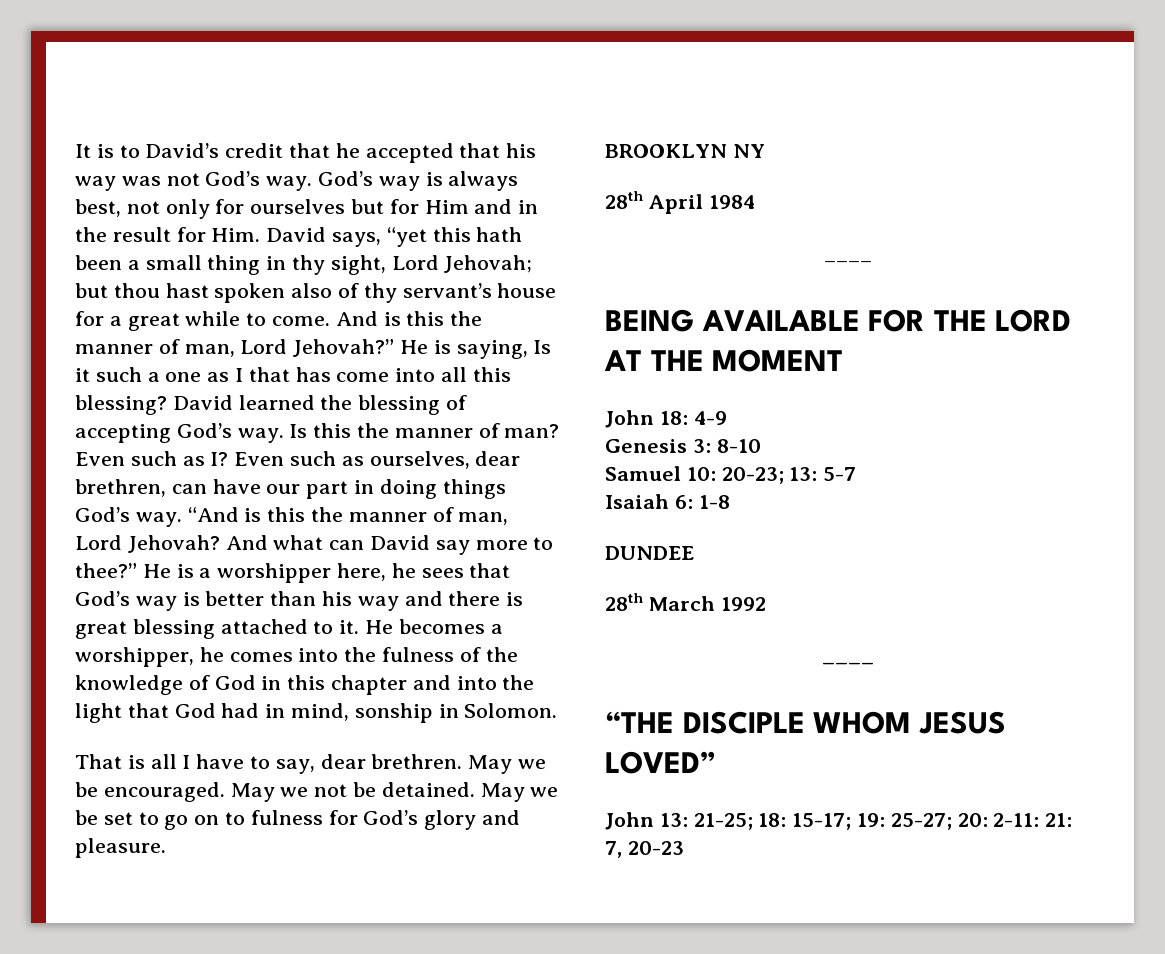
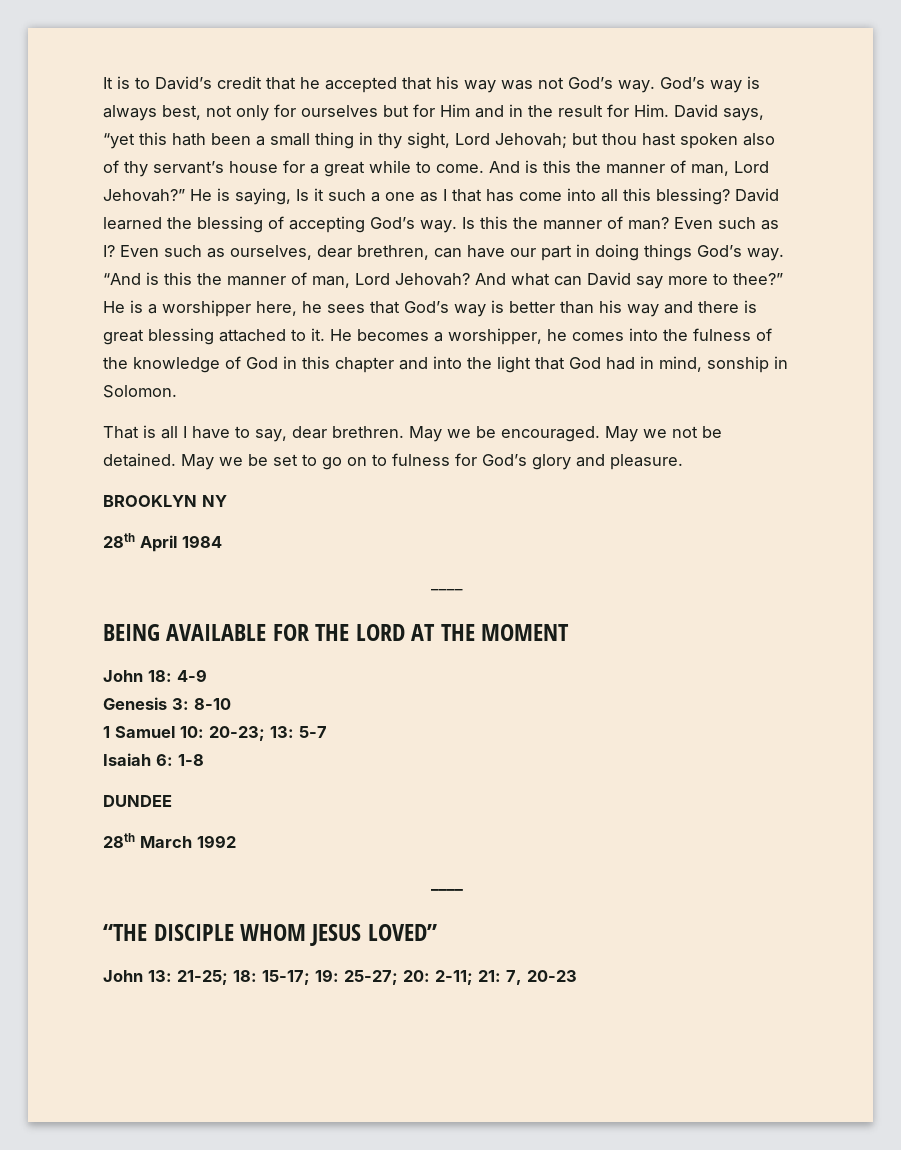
- Samuel 10: 20-23; 13: 5-7
+ 1 Samuel 10: 20-23; 13: 5-7
- John 13: 21-25; 18: 15-17; 19: 25-27; 20: 2-11: 21: 7, 20-23
+ John 13: 21-25; 18: 15-17; 19: 25-27; 20: 2-11; 21: 7, 20-23

